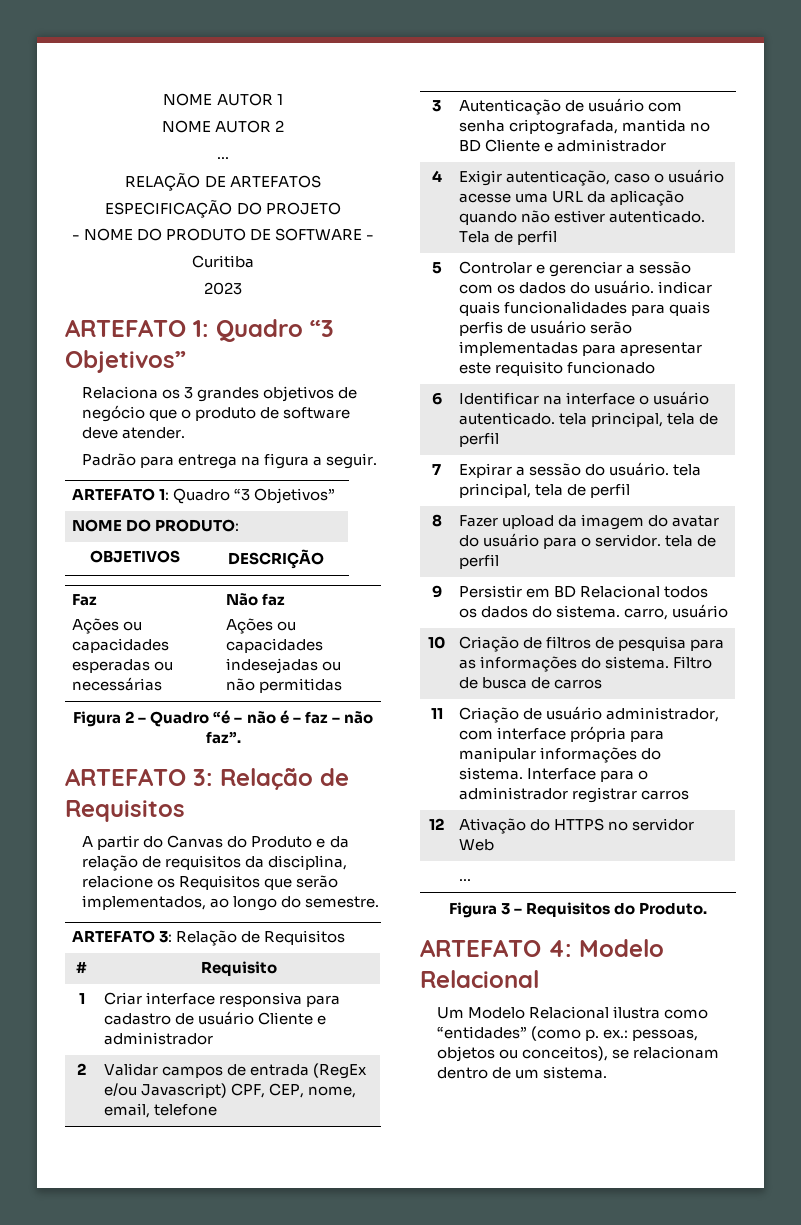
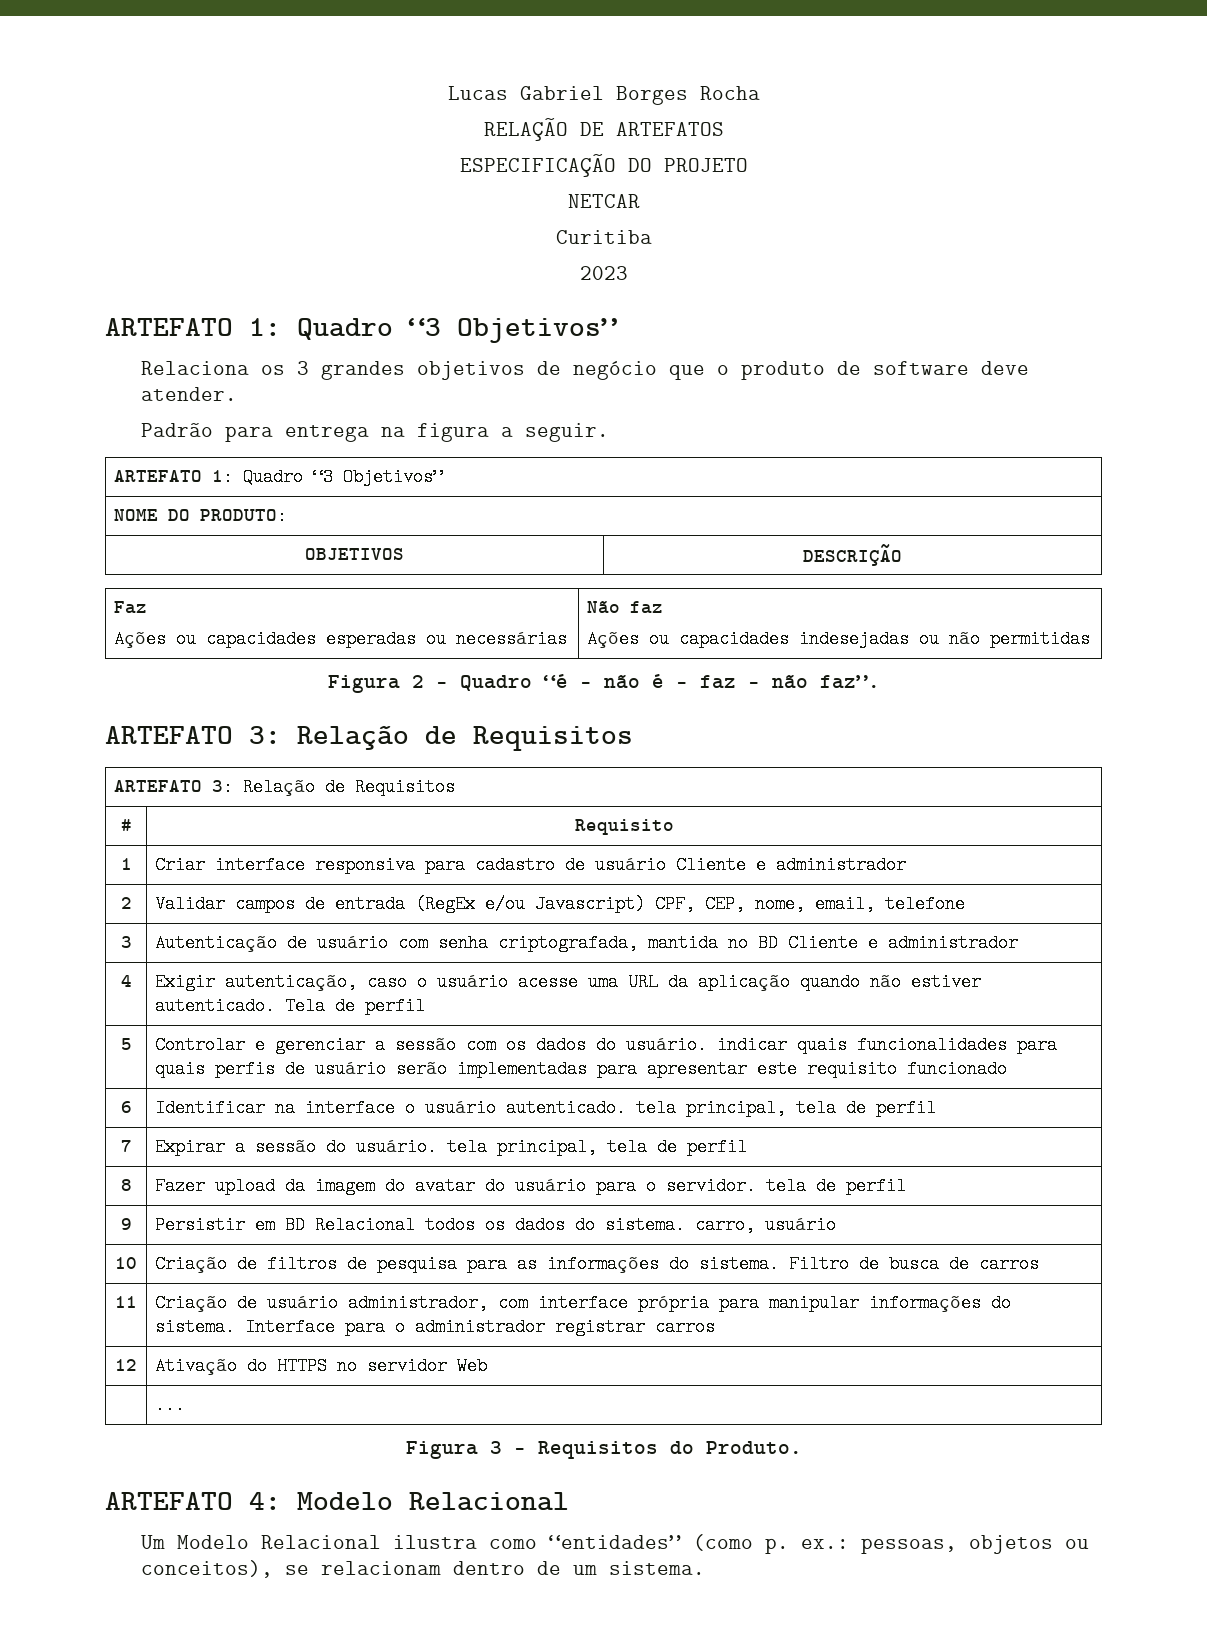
- NOME AUTOR 1
- NOME AUTOR 2
- ...
+ Lucas Gabriel Borges Rocha
- - NOME DO PRODUTO DE SOFTWARE -
+ NETCAR
- A partir do Canvas do Produto e da relação de requisitos da disciplina, relacione os Requisitos que serão implementados, ao longo do semestre.

